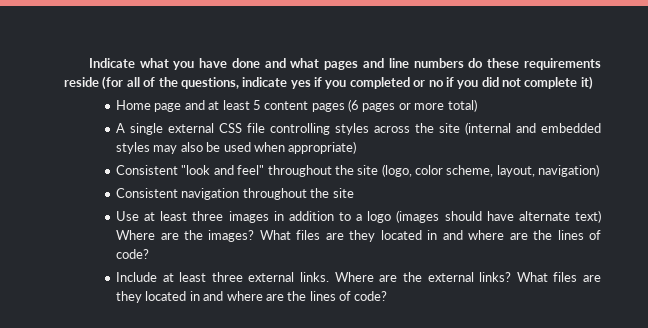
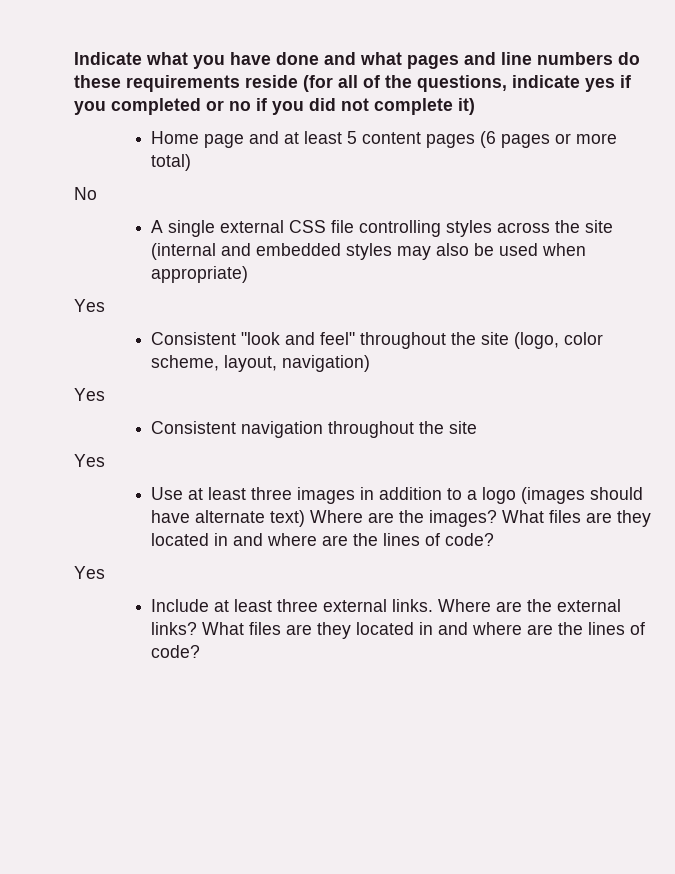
+ No
  A single external CSS file controlling styles across the site (internal and embedded styles may also be used when appropriate)
+ Yes
  Consistent "look and feel" throughout the site (logo, color scheme, layout, navigation)
+ Yes
  Consistent navigation throughout the site
+ Yes
  Use at least three images in addition to a logo (images should have alternate text) Where are the images? What files are they located in and where are the lines of code?
+ Yes

